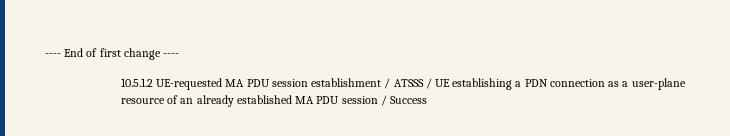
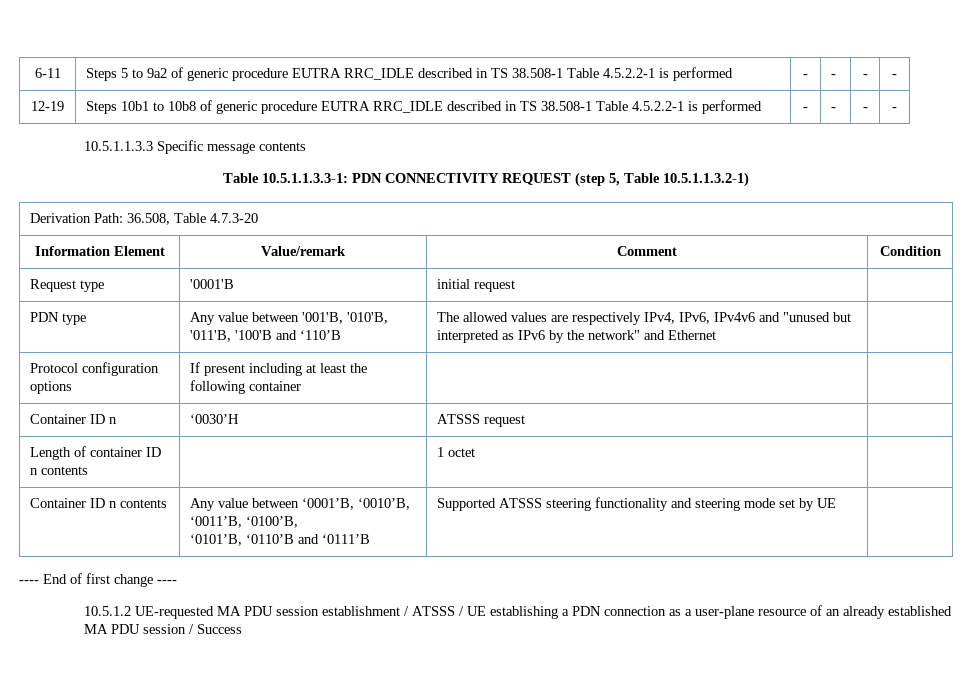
+ 6-11 | Steps 5 to 9a2 of generic procedure EUTRA RRC_IDLE described in TS 38.508-1 Table 4.5.2.2-1 is performed | - | - | - | -
+ 12-19 | Steps 10b1 to 10b8 of generic procedure EUTRA RRC_IDLE described in TS 38.508-1 Table 4.5.2.2-1 is performed | - | - | - | -
+ 10.5.1.1.3.3 Specific message contents
+ Table 10.5.1.1.3.3-1: PDN CONNECTIVITY REQUEST (step 5, Table 10.5.1.1.3.2-1)
+ Derivation Path: 36.508, Table 4.7.3-20
+ Information Element | Value/remark | Comment | Condition
+ Request type | '0001'B | initial request |
+ PDN type | Any value between '001'B, '010'B, '011'B, '100'B and ‘110’B | The allowed values are respectively IPv4, IPv6, IPv4v6 and "unused but interpreted as IPv6 by the network" and Ethernet |
+ Protocol configuration options | If present including at least the following container | |
+ Container ID n | ‘0030’H | ATSSS request |
+ Length of container ID n contents | | 1 octet |
+ Container ID n contents | Any value between ‘0001’B, ‘0010’B, ‘0011’B, ‘0100’B,
+ ‘0101’B, ‘0110’B and ‘0111’B | Supported ATSSS steering functionality and steering mode set by UE |

